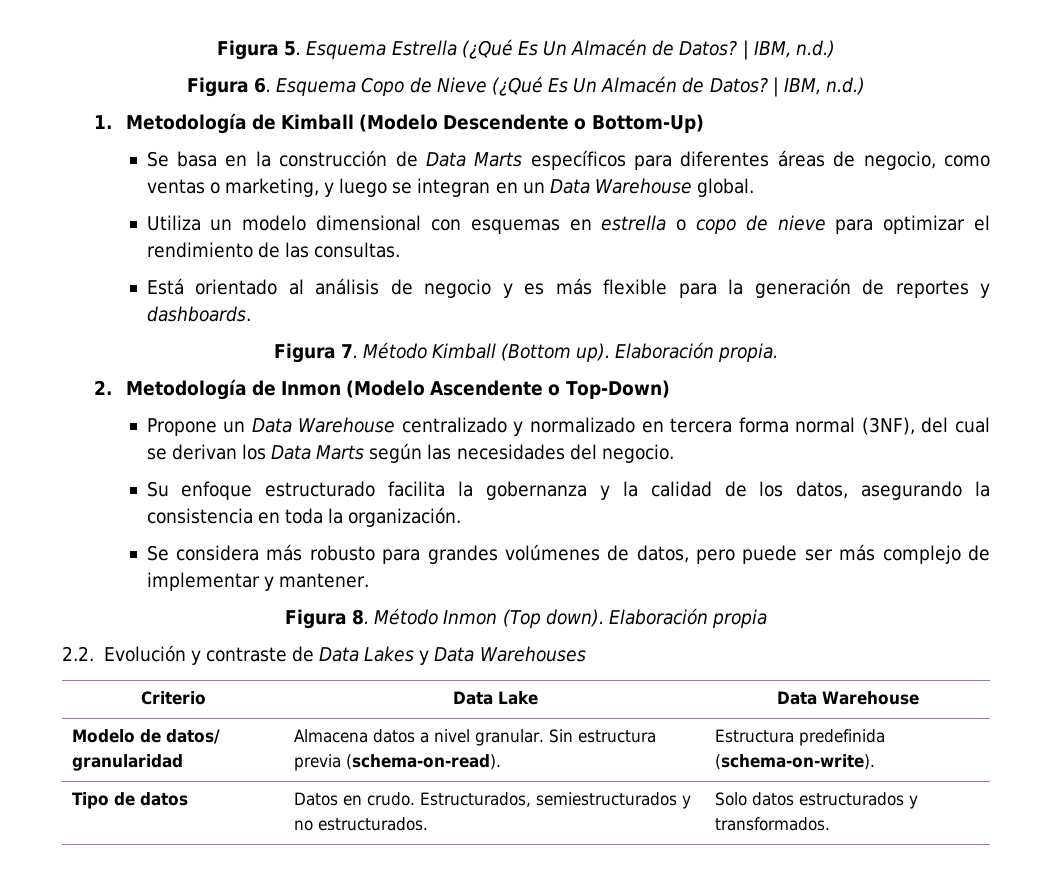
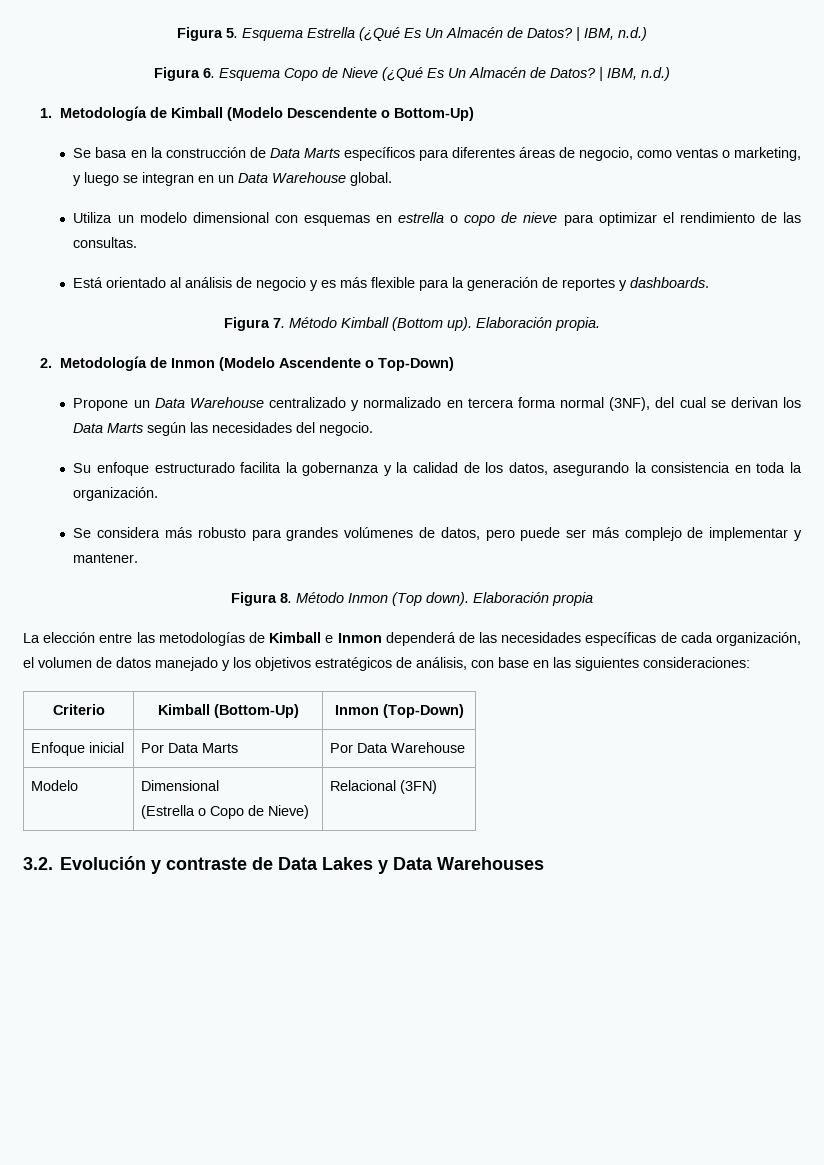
- 2.2. Evolución y contraste de Data Lakes y Data Warehouses
+ La elección entre las metodologías de Kimball e Inmon dependerá de las necesidades específicas de cada organización, el volumen de datos manejado y los objetivos estratégicos de análisis, con base en las siguientes consideraciones:
+ Criterio | Kimball (Bottom-Up) | Inmon (Top-Down)
+ Enfoque inicial | Por Data Marts | Por Data Warehouse
+ Modelo | Dimensional
+ (Estrella o Copo de Nieve) | Relacional (3FN)
+ 3.2. Evolución y contraste de Data Lakes y Data Warehouses
- Criterio | Data Lake | Data Warehouse
- Modelo de datos/ granularidad | Almacena datos a nivel granular. Sin estructura previa (schema-on-read). | Estructura predefinida (schema-on-write).
- Tipo de datos | Datos en crudo. Estructurados, semiestructurados y no estructurados. | Solo datos estructurados y transformados.

